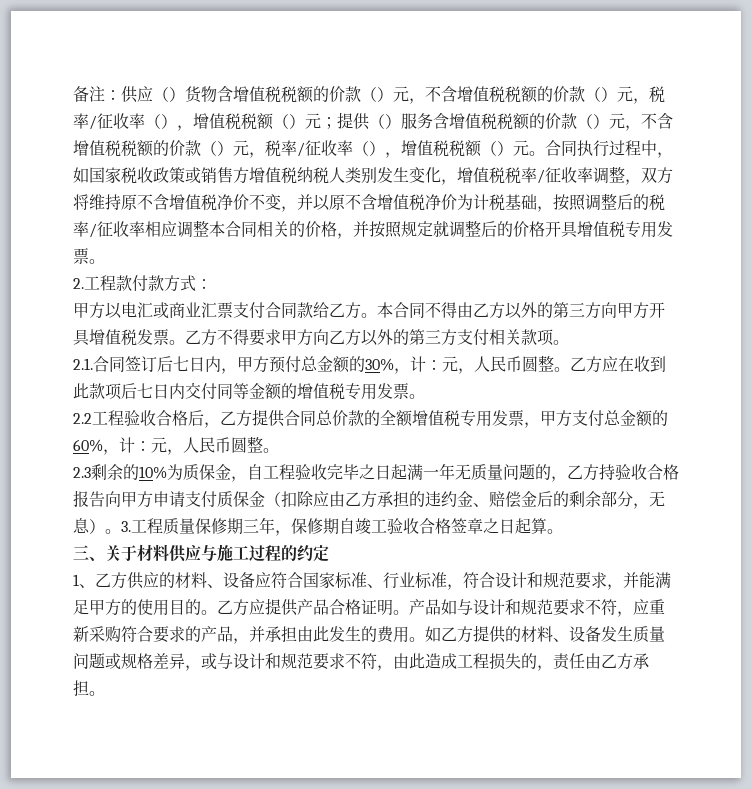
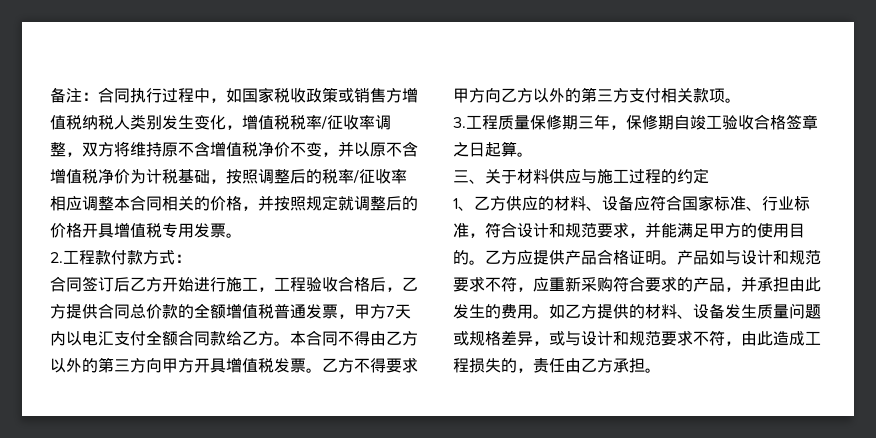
- 供应（）货物含增值税税额的价款（）元，不含增值税税额的价款（）元，税率/征收率（），增值税税额（）元；提供（）服务含增值税税额的价款（）元，不含增值税税额的价款（）元，税率/征收率（），增值税税额（）元。
- 甲方以电汇或商业汇票支付合同款给乙方。
+ 合同签订后乙方开始进行施工，工程验收合格后，乙方提供合同总价款的全额增值税普通发票，甲方7天内以电汇支付全额合同款给乙方。
- 2.1.合同签订后七日内，甲方预付总金额的30%，计：元，人民币圆整。乙方应在收到此款项后七日内交付同等金额的增值税专用发票。
- 2.2工程验收合格后，乙方提供合同总价款的全额增值税专用发票，甲方支付总金额的60%，计：元，人民币圆整。
- 2.3剩余的10%为质保金，自工程验收完毕之日起满一年无质量问题的，乙方持验收合格报告向甲方申请支付质保金（扣除应由乙方承担的违约金、赔偿金后的剩余部分，无息）。

